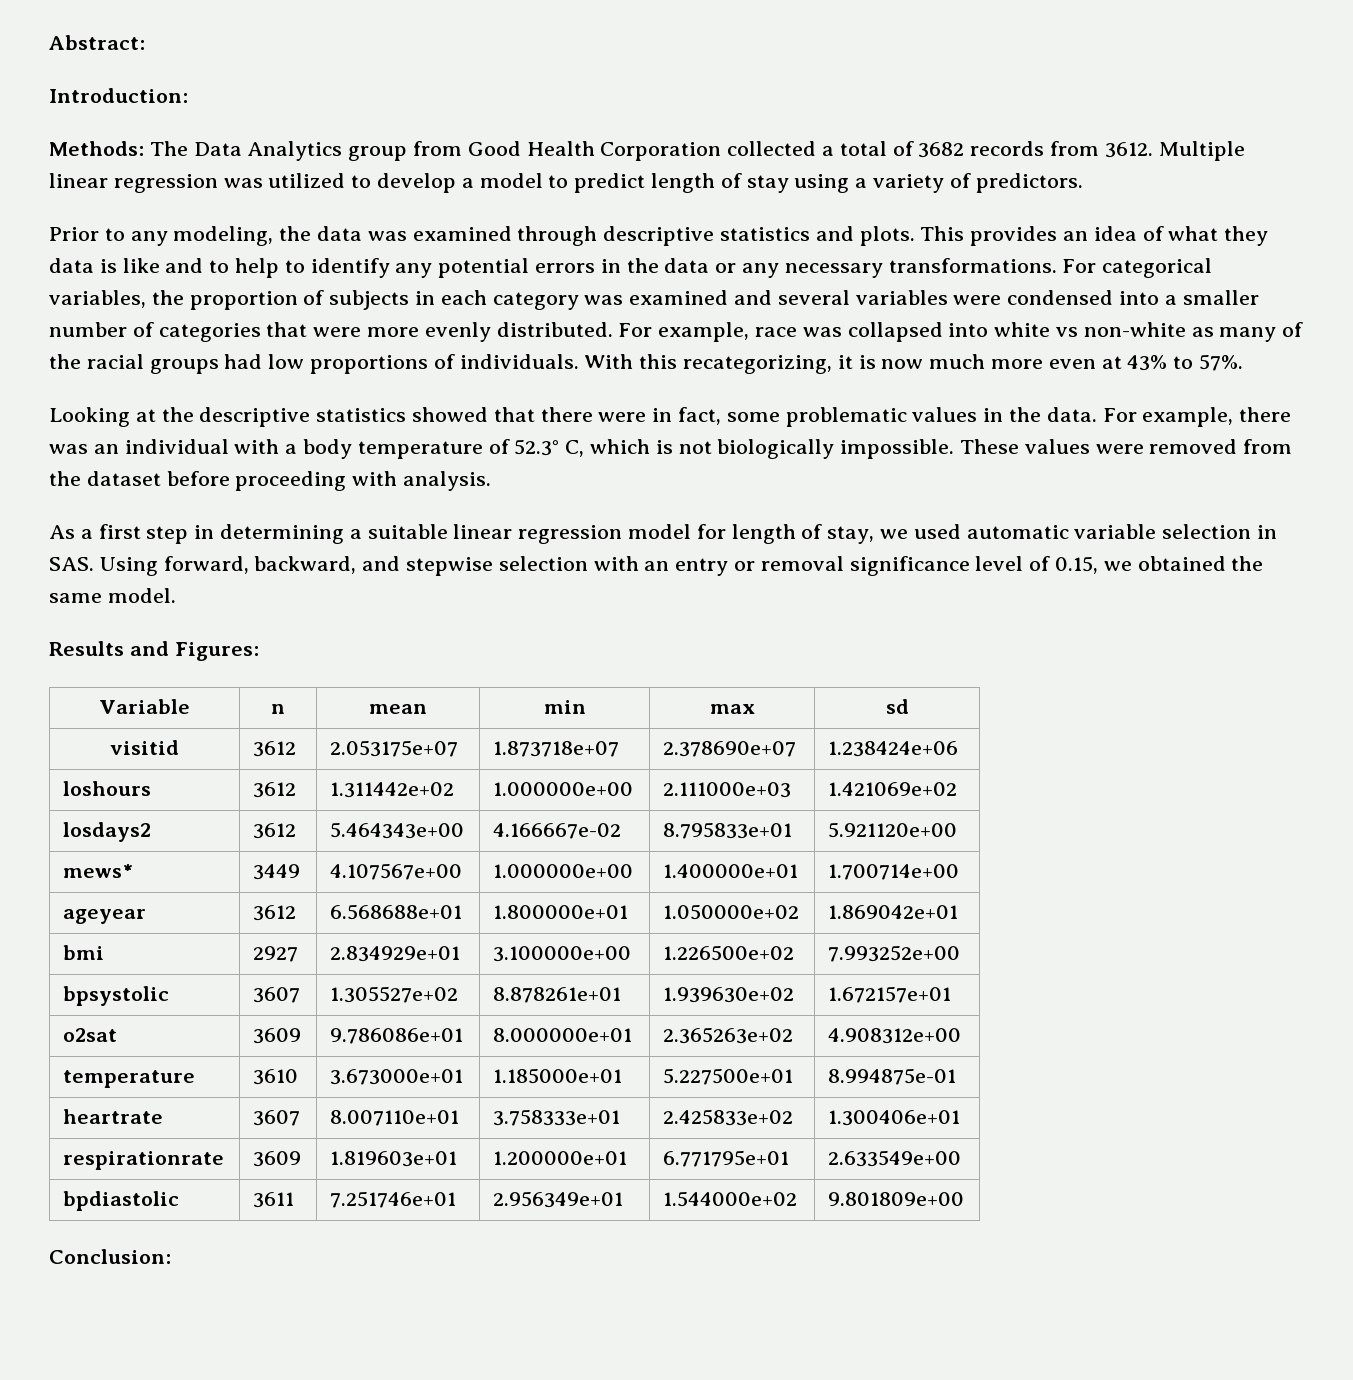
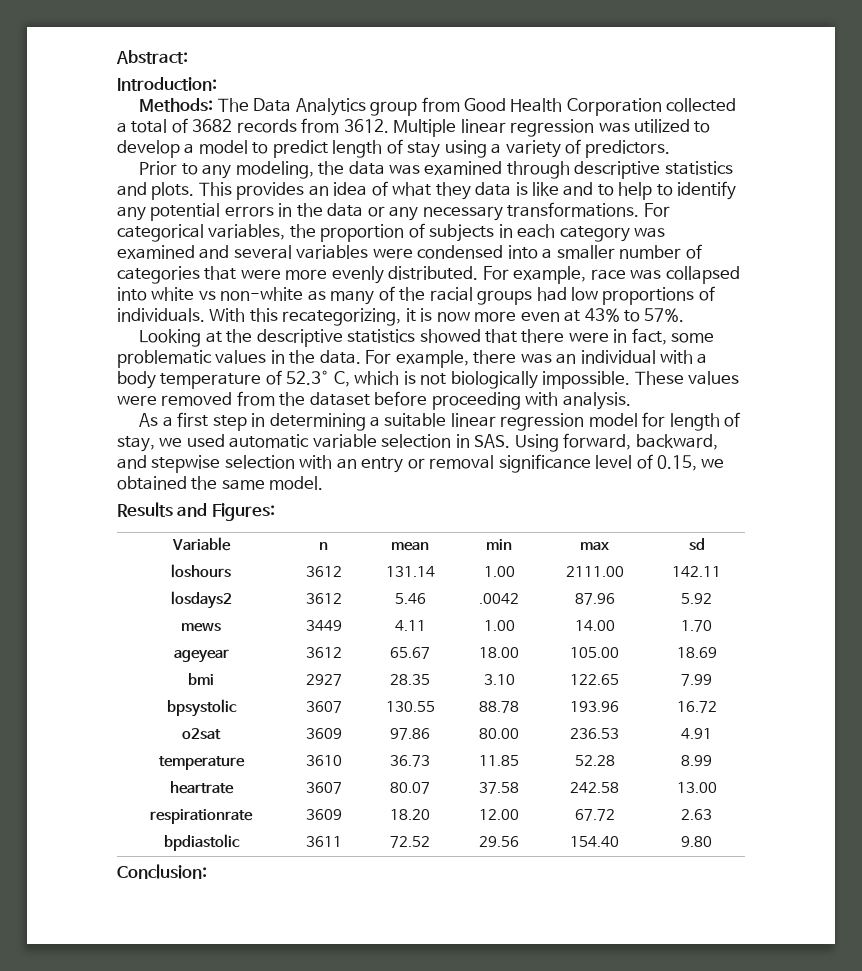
- With this recategorizing, it is now much more even at 43% to 57%.
+ With this recategorizing, it is now more even at 43% to 57%.
- visitid | 3612 | 2.053175e+07 | 1.873718e+07 | 2.378690e+07 | 1.238424e+06
- loshours | 3612 | 1.311442e+02 | 1.000000e+00 | 2.111000e+03 | 1.421069e+02
- losdays2 | 3612 | 5.464343e+00 | 4.166667e-02 | 8.795833e+01 | 5.921120e+00
- mews* | 3449 | 4.107567e+00 | 1.000000e+00 | 1.400000e+01 | 1.700714e+00
- ageyear | 3612 | 6.568688e+01 | 1.800000e+01 | 1.050000e+02 | 1.869042e+01
- bmi | 2927 | 2.834929e+01 | 3.100000e+00 | 1.226500e+02 | 7.993252e+00
- bpsystolic | 3607 | 1.305527e+02 | 8.878261e+01 | 1.939630e+02 | 1.672157e+01
- o2sat | 3609 | 9.786086e+01 | 8.000000e+01 | 2.365263e+02 | 4.908312e+00
- temperature | 3610 | 3.673000e+01 | 1.185000e+01 | 5.227500e+01 | 8.994875e-01
- heartrate | 3607 | 8.007110e+01 | 3.758333e+01 | 2.425833e+02 | 1.300406e+01
- respirationrate | 3609 | 1.819603e+01 | 1.200000e+01 | 6.771795e+01 | 2.633549e+00
- bpdiastolic | 3611 | 7.251746e+01 | 2.956349e+01 | 1.544000e+02 | 9.801809e+00
+ loshours | 3612 | 131.14 | 1.00 | 2111.00 | 142.11
+ losdays2 | 3612 | 5.46 | .0042 | 87.96 | 5.92
+ mews | 3449 | 4.11 | 1.00 | 14.00 | 1.70
+ ageyear | 3612 | 65.67 | 18.00 | 105.00 | 18.69
+ bmi | 2927 | 28.35 | 3.10 | 122.65 | 7.99
+ bpsystolic | 3607 | 130.55 | 88.78 | 193.96 | 16.72
+ o2sat | 3609 | 97.86 | 80.00 | 236.53 | 4.91
+ temperature | 3610 | 36.73 | 11.85 | 52.28 | 8.99
+ heartrate | 3607 | 80.07 | 37.58 | 242.58 | 13.00
+ respirationrate | 3609 | 18.20 | 12.00 | 67.72 | 2.63
+ bpdiastolic | 3611 | 72.52 | 29.56 | 154.40 | 9.80

